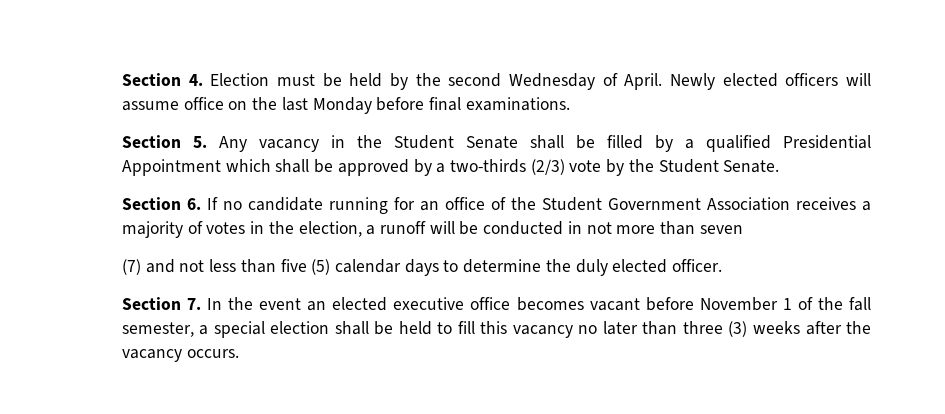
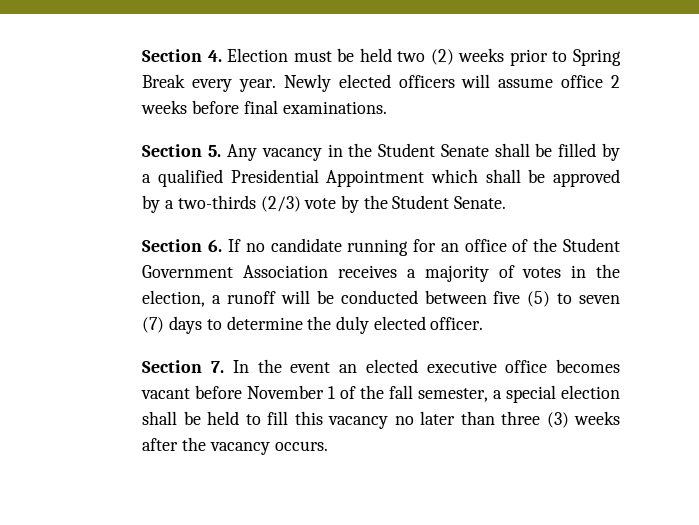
- Section 4. Election must be held by the second Wednesday of April.
+ Section 4. Election must be held two (2) weeks prior to Spring Break every year.
- Newly elected officers will assume office on the last Monday before final examinations.
+ Newly elected officers will assume office 2 weeks before final examinations.
- Section 6. If no candidate running for an office of the Student Government Association receives a majority of votes in the election, a runoff will be conducted in not more than seven
- (7) and not less than five (5) calendar days to determine the duly elected officer.
+ Section 6. If no candidate running for an office of the Student Government Association receives a majority of votes in the election, a runoff will be conducted between five (5) to seven (7) days to determine the duly elected officer.

